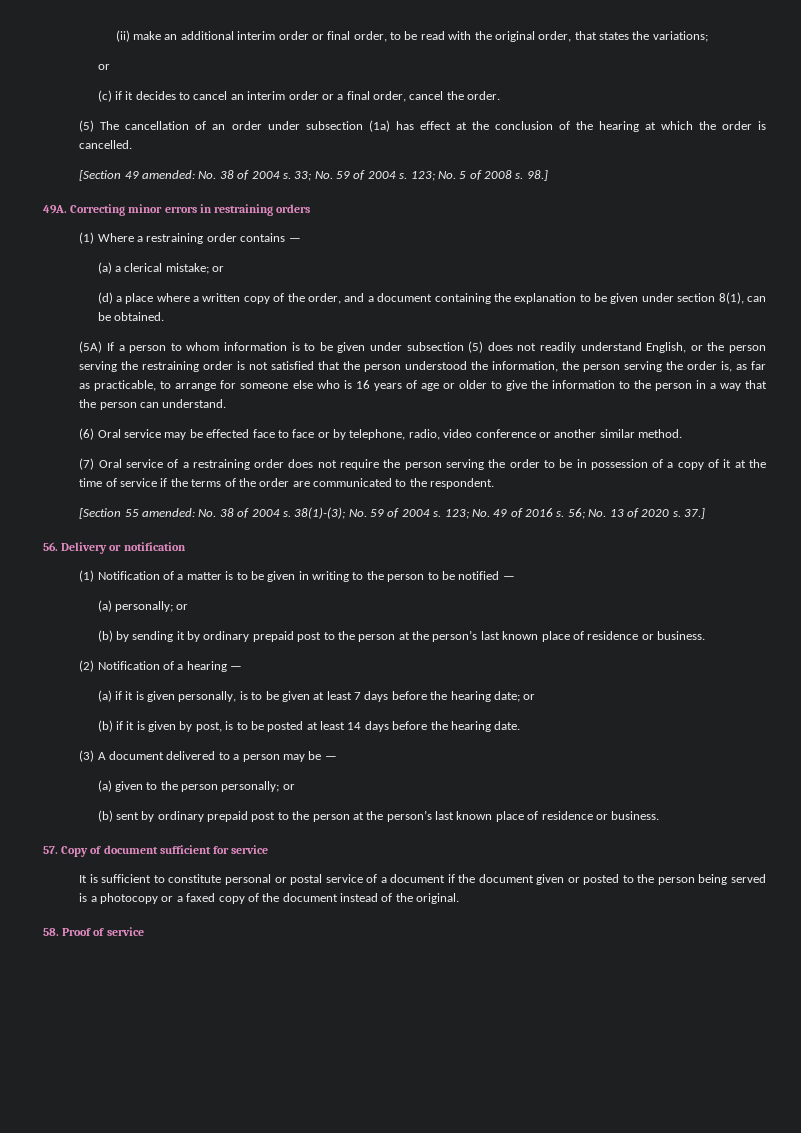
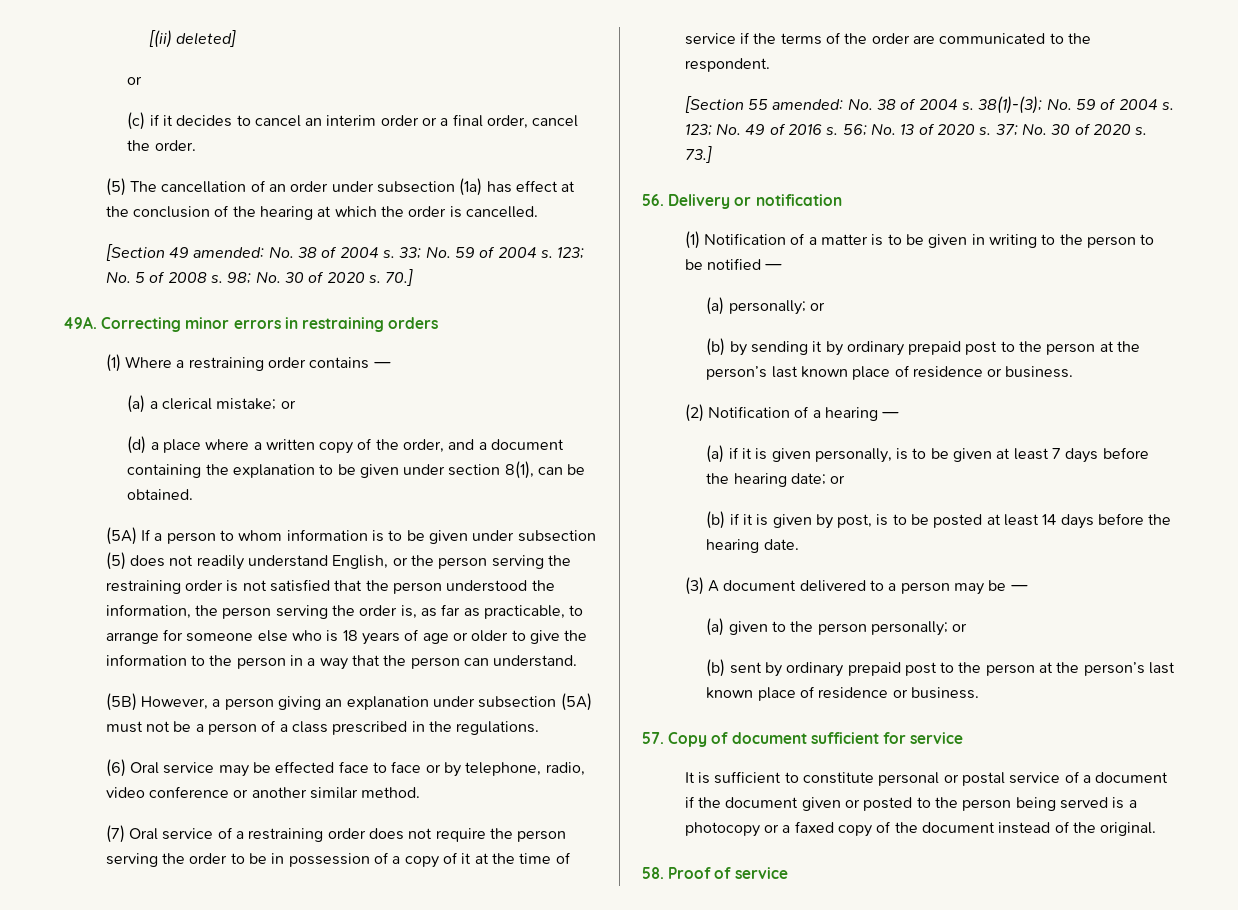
- (ii) make an additional interim order or final order, to be read with the original order, that states the variations;
+ [(ii) deleted]
- 98.]
+ 98; No. 30 of 2020 s. 70.]
- (5A) If a person to whom information is to be given under subsection (5) does not readily understand English, or the person serving the restraining order is not satisfied that the person understood the information, the person serving the order is, as far as practicable, to arrange for someone else who is 16 years of age or older to give the information to the person in a way that the person can understand.
+ (5A) If a person to whom information is to be given under subsection (5) does not readily understand English, or the person serving the restraining order is not satisfied that the person understood the information, the person serving the order is, as far as practicable, to arrange for someone else who is 18 years of age or older to give the information to the person in a way that the person can understand.
+ (5B) However, a person giving an explanation under subsection (5A) must not be a person of a class prescribed in the regulations.
- 37.]
+ 37; No. 30 of 2020 s. 73.]

